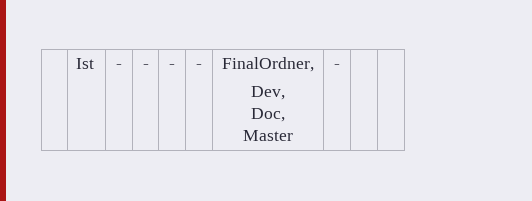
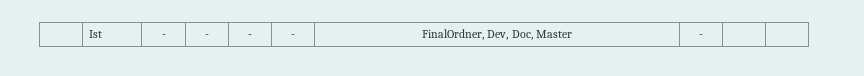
- | Ist | - | - | - | - | FinalOrdner,
- Dev,
- Doc,
- Master | - | |
+ | Ist | - | - | - | - | FinalOrdner, Dev, Doc, Master | - | |

